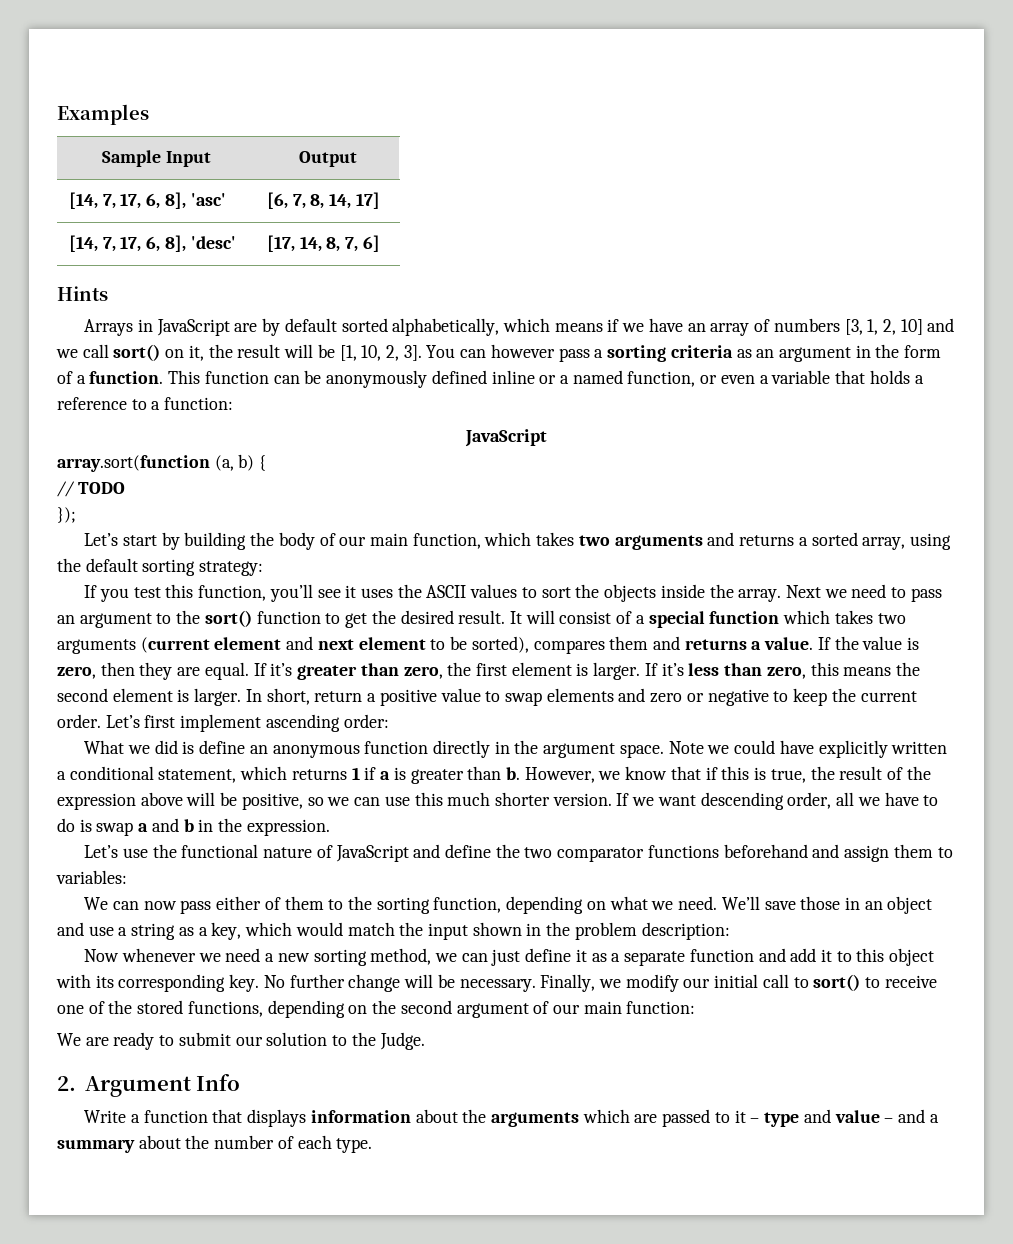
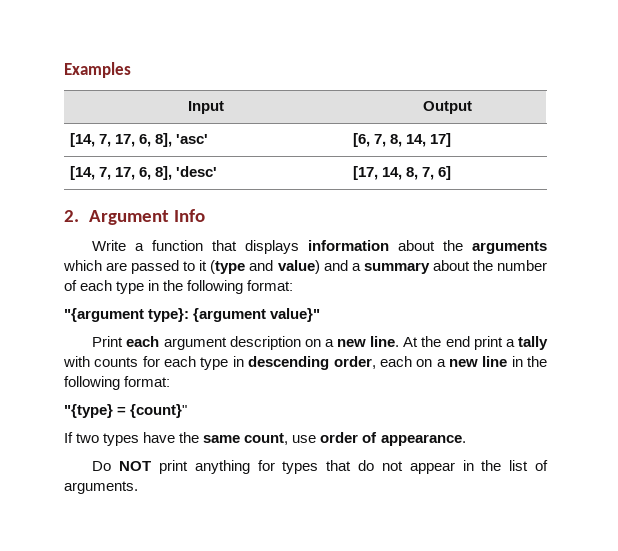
- Sample Input | Output
+ Input | Output
- Hints
- Arrays in JavaScript are by default sorted alphabetically, which means if we have an array of numbers [3, 1, 2, 10] and we call sort() on it, the result will be [1, 10, 2, 3]. You can however pass a sorting criteria as an argument in the form of a function. This function can be anonymously defined inline or a named function, or even a variable that holds a reference to a function:
- JavaScript
- array.sort(function (a, b) {
- // TODO
- });
- Let’s start by building the body of our main function, which takes two arguments and returns a sorted array, using the default sorting strategy:
- If you test this function, you’ll see it uses the ASCII values to sort the objects inside the array. Next we need to pass an argument to the sort() function to get the desired result. It will consist of a special function which takes two arguments (current element and next element to be sorted), compares them and returns a value. If the value is zero, then they are equal. If it’s greater than zero, the first element is larger. If it’s less than zero, this means the second element is larger. In short, return a positive value to swap elements and zero or negative to keep the current order. Let’s first implement ascending order:
- What we did is define an anonymous function directly in the argument space. Note we could have explicitly written a conditional statement, which returns 1 if a is greater than b. However, we know that if this is true, the result of the expression above will be positive, so we can use this much shorter version. If we want descending order, all we have to do is swap a and b in the expression.
- Let’s use the functional nature of JavaScript and define the two comparator functions beforehand and assign them to variables:
- We can now pass either of them to the sorting function, depending on what we need. We’ll save those in an object and use a string as a key, which would match the input shown in the problem description:
- Now whenever we need a new sorting method, we can just define it as a separate function and add it to this object with its corresponding key. No further change will be necessary. Finally, we modify our initial call to sort() to receive one of the stored functions, depending on the second argument of our main function:
- We are ready to submit our solution to the Judge.
- Write a function that displays information about the arguments which are passed to it – type and value – and a summary about the number of each type.
+ Write a function that displays information about the arguments which are passed to it (type and value) and a summary about the number of each type in the following format:
+ "{argument type}: {argument value}"
+ Print each argument description on a new line. At the end print a tally with counts for each type in descending order, each on a new line in the following format:
+ "{type} = {count}"
+ If two types have the same count, use order of appearance.
+ Do NOT print anything for types that do not appear in the list of arguments.

